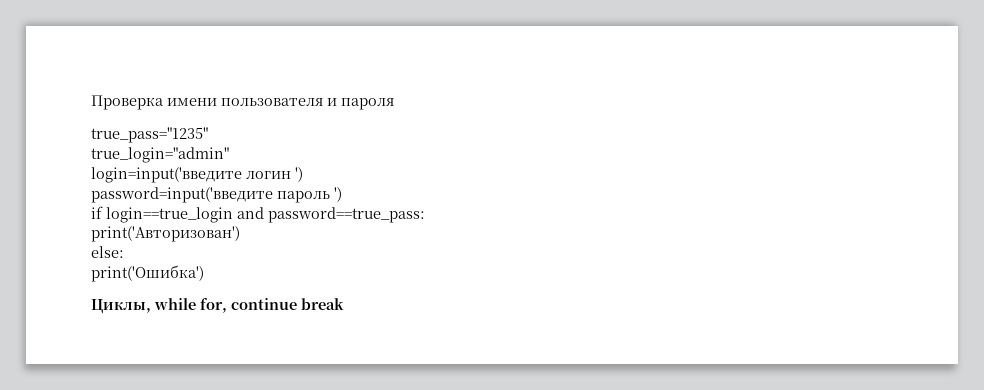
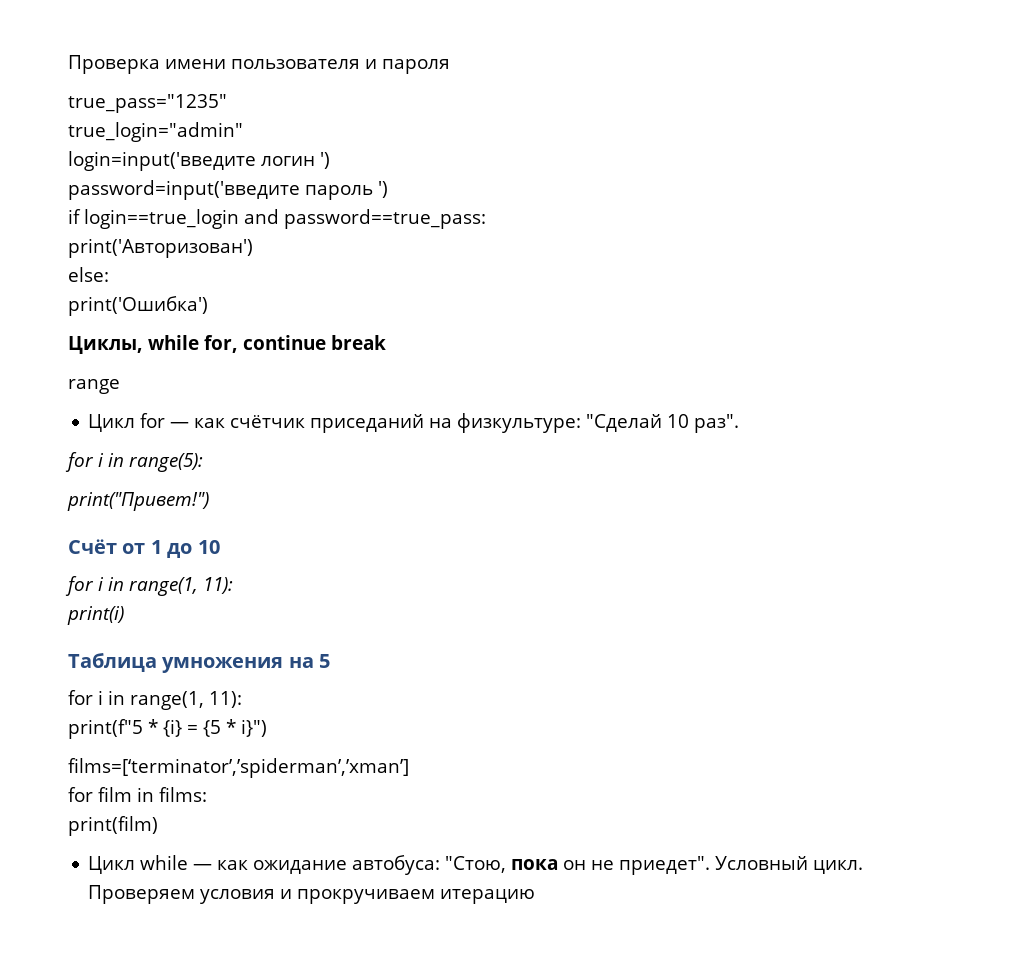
+ range
+ Цикл for — как счётчик приседаний на физкультуре: "Сделай 10 раз".
+ for i in range(5):
+ print("Привет!")
+ Счёт от 1 до 10
+ for i in range(1, 11):
+ print(i)
+ Таблица умножения на 5
+ for i in range(1, 11):
+ print(f"5 * {i} = {5 * i}")
+ films=[‘terminator’,’spiderman’,’xman’]
+ for film in films:
+ print(film)
+ Цикл while — как ожидание автобуса: "Стою, пока он не приедет". Условный цикл. Проверяем условия и прокручиваем итерацию

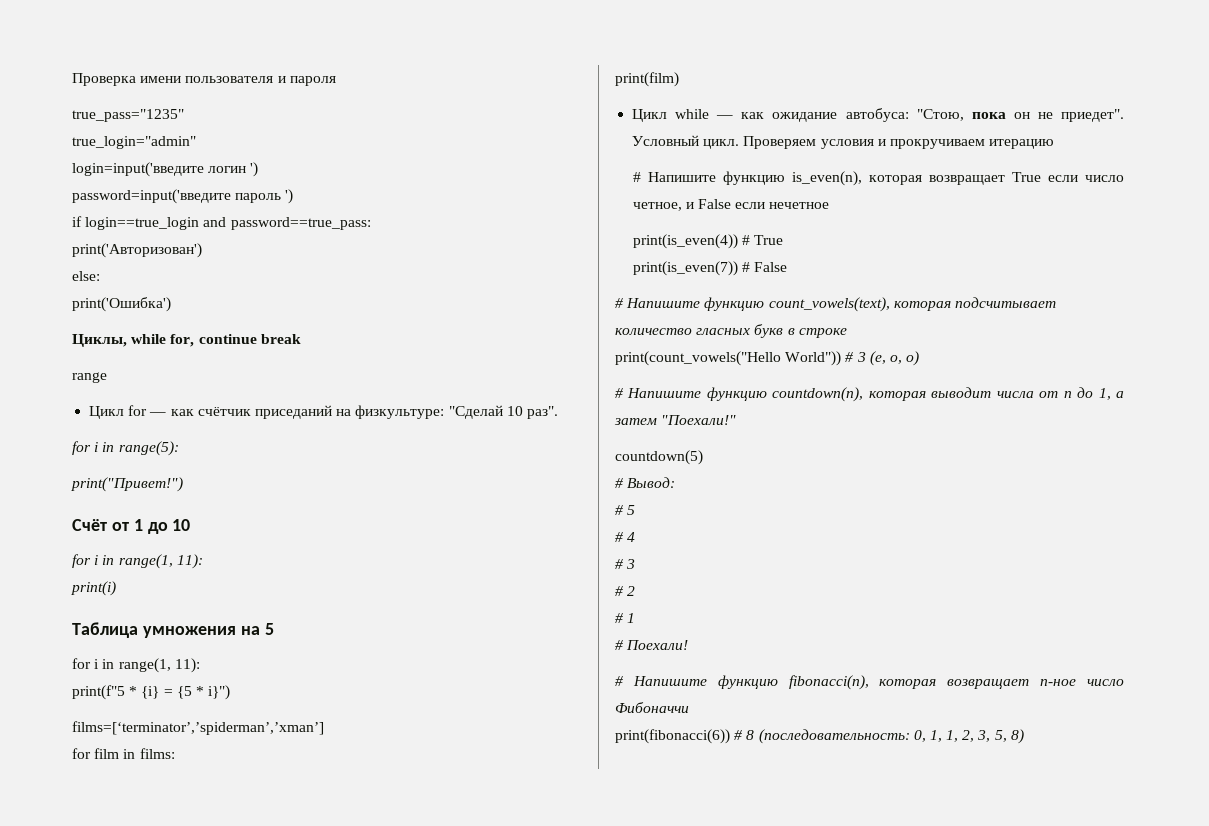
+ # Напишите функцию is_even(n), которая возвращает True если число четное, и False если нечетное
+ print(is_even(4)) # True
+ print(is_even(7)) # False
+ # Напишите функцию count_vowels(text), которая подсчитывает количество гласных букв в строке
+ print(count_vowels("Hello World")) # 3 (e, o, o)
+ # Напишите функцию countdown(n), которая выводит числа от n до 1, а затем "Поехали!"
+ countdown(5)
+ # Вывод:
+ # 5
+ # 4
+ # 3
+ # 2
+ # 1
+ # Поехали!
+ # Напишите функцию fibonacci(n), которая возвращает n-ное число Фибоначчи
+ print(fibonacci(6)) # 8 (последовательность: 0, 1, 1, 2, 3, 5, 8)

